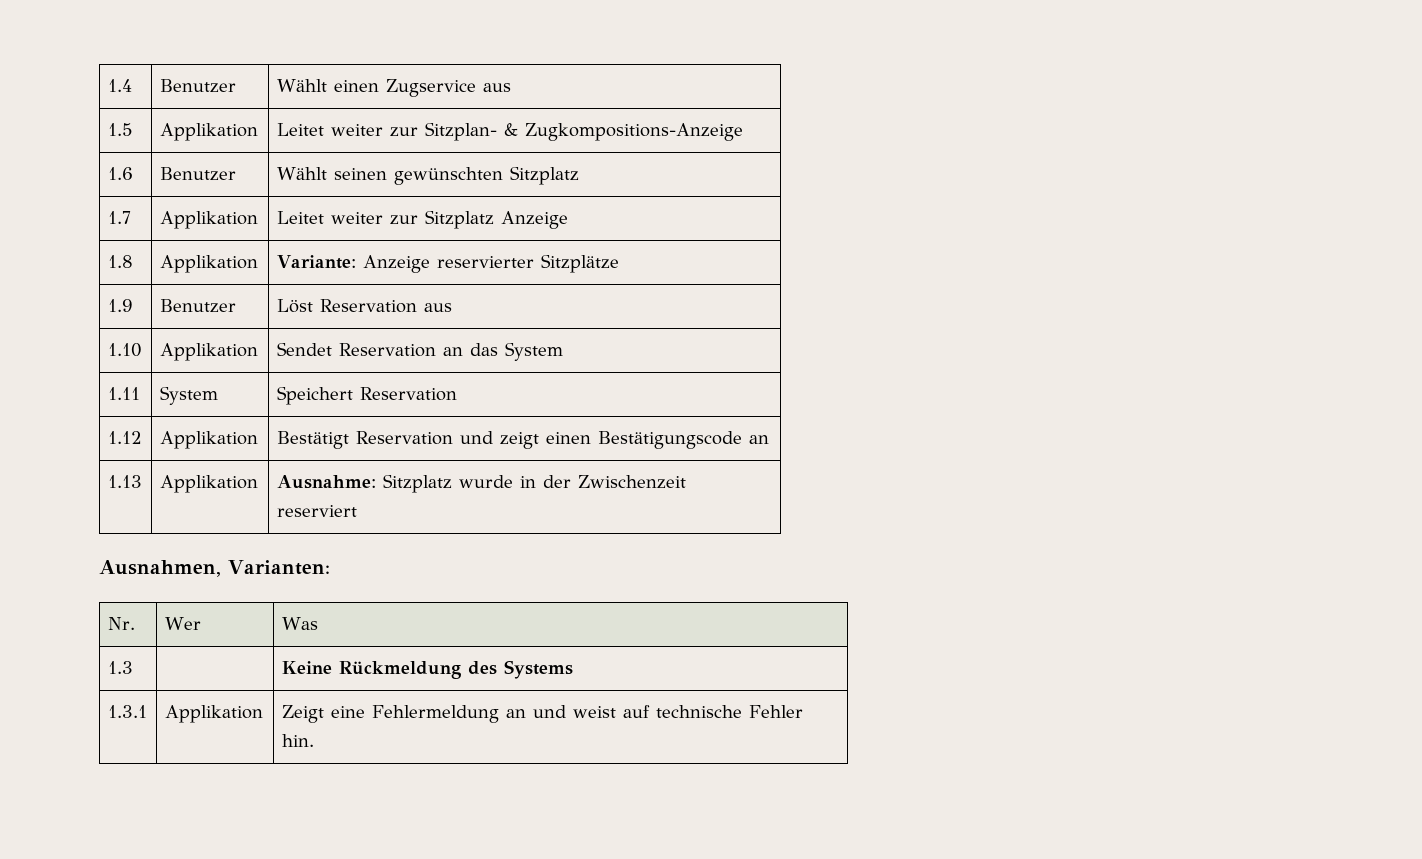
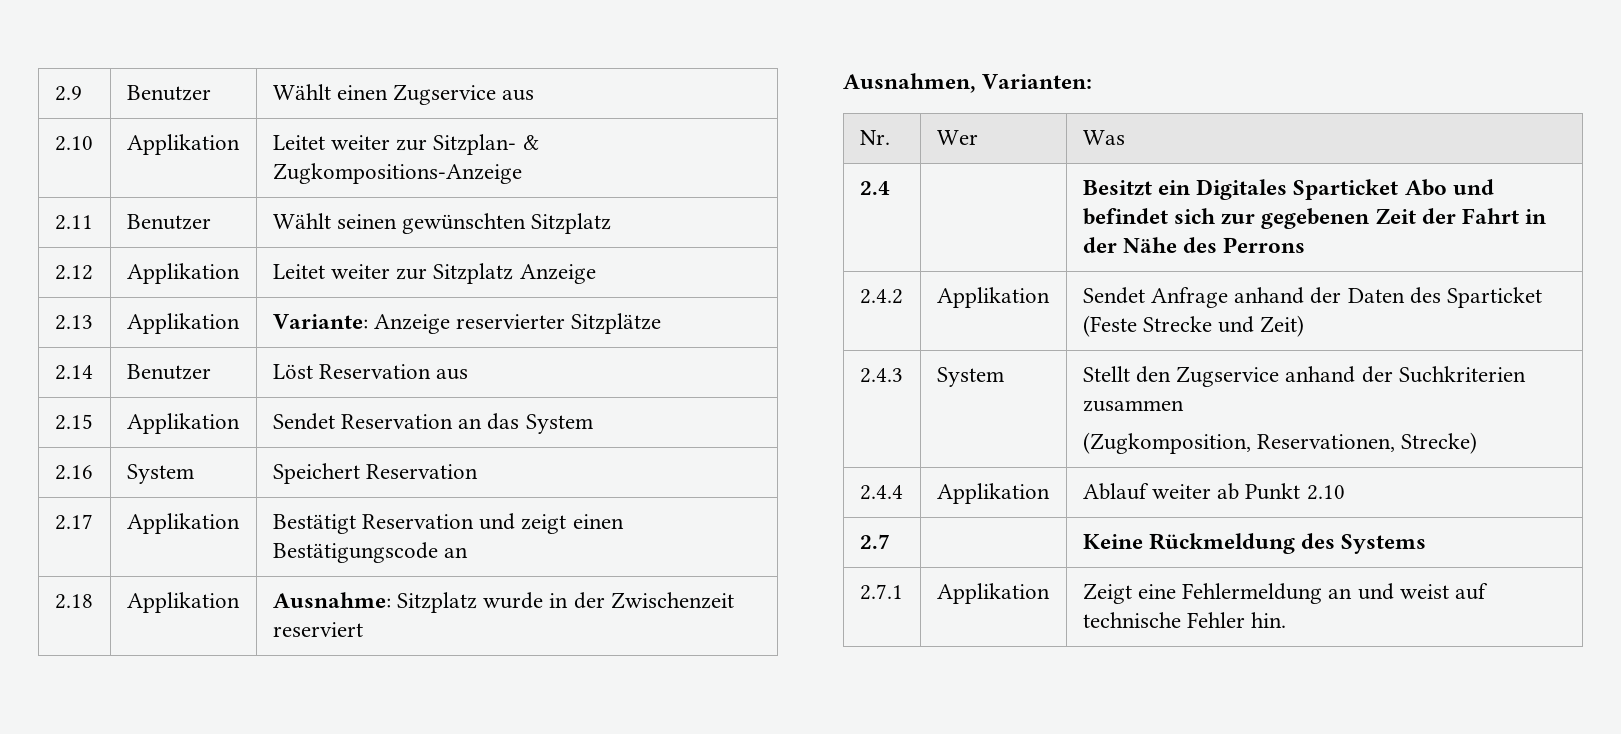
- 1.4 | Benutzer | Wählt einen Zugservice aus
+ 2.9 | Benutzer | Wählt einen Zugservice aus
- 1.5 | Applikation | Leitet weiter zur Sitzplan- & Zugkompositions-Anzeige
+ 2.10 | Applikation | Leitet weiter zur Sitzplan- & Zugkompositions-Anzeige
- 1.6 | Benutzer | Wählt seinen gewünschten Sitzplatz
+ 2.11 | Benutzer | Wählt seinen gewünschten Sitzplatz
- 1.7 | Applikation | Leitet weiter zur Sitzplatz Anzeige
+ 2.12 | Applikation | Leitet weiter zur Sitzplatz Anzeige
- 1.8 | Applikation | Variante: Anzeige reservierter Sitzplätze
+ 2.13 | Applikation | Variante: Anzeige reservierter Sitzplätze
- 1.9 | Benutzer | Löst Reservation aus
+ 2.14 | Benutzer | Löst Reservation aus
- 1.10 | Applikation | Sendet Reservation an das System
+ 2.15 | Applikation | Sendet Reservation an das System
- 1.11 | System | Speichert Reservation
+ 2.16 | System | Speichert Reservation
- 1.12 | Applikation | Bestätigt Reservation und zeigt einen Bestätigungscode an
+ 2.17 | Applikation | Bestätigt Reservation und zeigt einen Bestätigungscode an
- 1.13 | Applikation | Ausnahme: Sitzplatz wurde in der Zwischenzeit reserviert
+ 2.18 | Applikation | Ausnahme: Sitzplatz wurde in der Zwischenzeit reserviert
- 1.3 | | Keine Rückmeldung des Systems
+ 2.4 | | Besitzt ein Digitales Sparticket Abo und befindet sich zur gegebenen Zeit der Fahrt in der Nähe des Perrons
+ 2.4.2 | Applikation | Sendet Anfrage anhand der Daten des Sparticket (Feste Strecke und Zeit)
+ 2.4.3 | System | Stellt den Zugservice anhand der Suchkriterien zusammen
+ (Zugkomposition, Reservationen, Strecke)
+ 2.4.4 | Applikation | Ablauf weiter ab Punkt 2.10
+ 2.7 | | Keine Rückmeldung des Systems
- 1.3.1 | Applikation | Zeigt eine Fehlermeldung an und weist auf technische Fehler hin.
+ 2.7.1 | Applikation | Zeigt eine Fehlermeldung an und weist auf technische Fehler hin.

